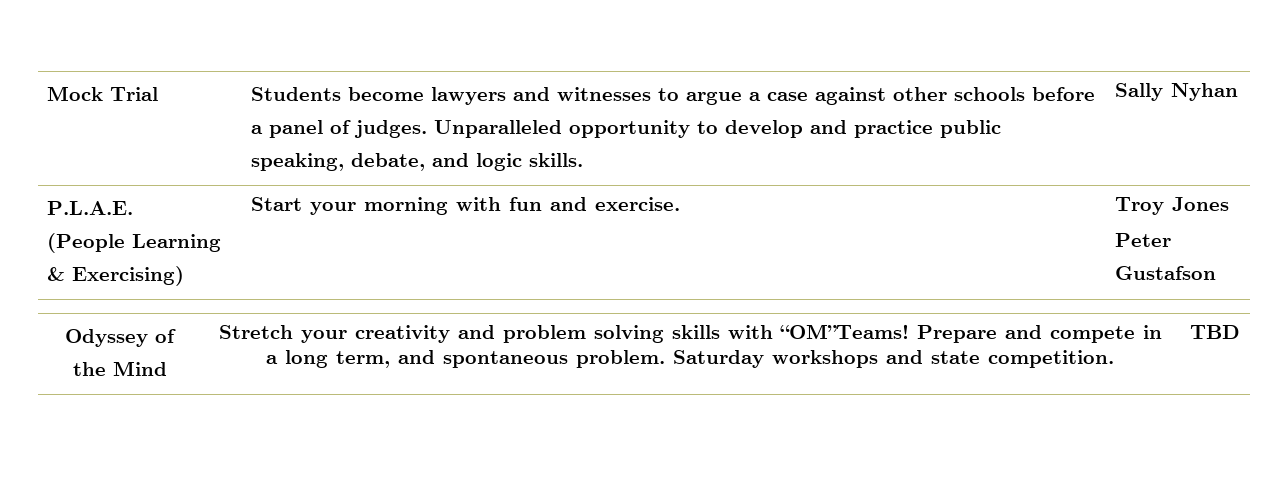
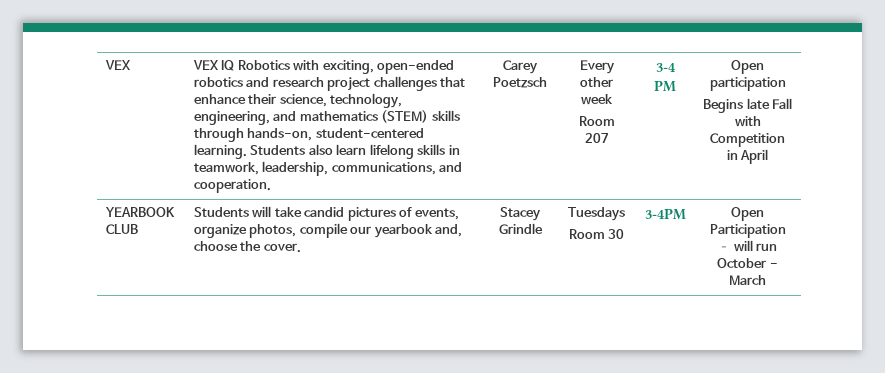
- Mock Trial | Students become lawyers and witnesses to argue a case against other schools before a panel of judges. Unparalleled opportunity to develop and practice public speaking, debate, and logic skills. | Sally Nyhan
- P.L.A.E.
- (People Learning & Exercising) | Start your morning with fun and exercise. | Troy Jones
- Peter Gustafson
- Odyssey of the Mind | Stretch your creativity and problem solving skills with “OM”Teams! Prepare and compete in a long term, and spontaneous problem. Saturday workshops and state competition. | TBD
+ VEX | VEX IQ Robotics with exciting, open-ended robotics and research project challenges that enhance their science, technology, engineering, and mathematics (STEM) skills through hands-on, student-centered learning. Students also learn lifelong skills in teamwork, leadership, communications, and cooperation. | Carey Poetzsch | Every other week
+ Room 207 | 3-4 PM | Open participation
+ Begins late Fall with Competition in April
+ YEARBOOK CLUB | Students will take candid pictures of events, organize photos, compile our yearbook and, choose the cover. | Stacey Grindle | Tuesdays
+ Room 30 | 3-4PM | Open Participation – will run October - March

